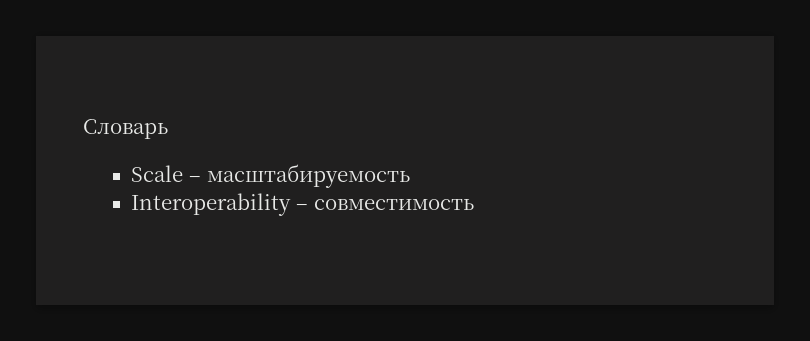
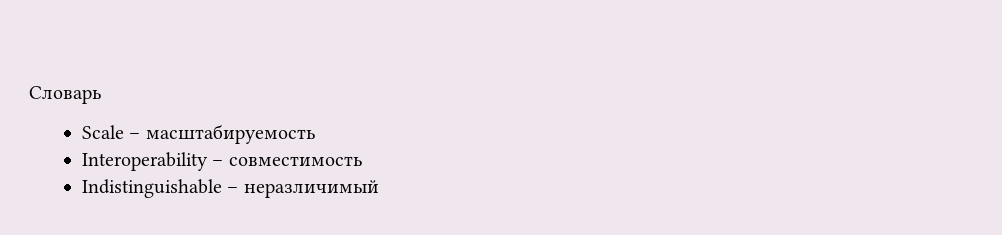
+ Indistinguishable – неразличимый

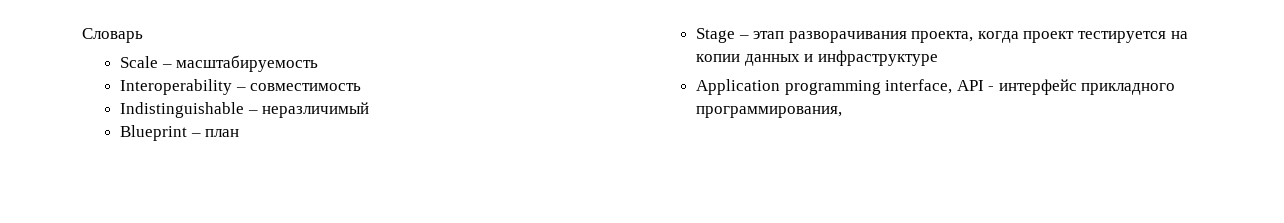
+ Blueprint – план
+ Stage – этап разворачивания проекта, когда проект тестируется на копии данных и инфраструктуре
+ Application programming interface, API - интерфейс прикладного программирования,

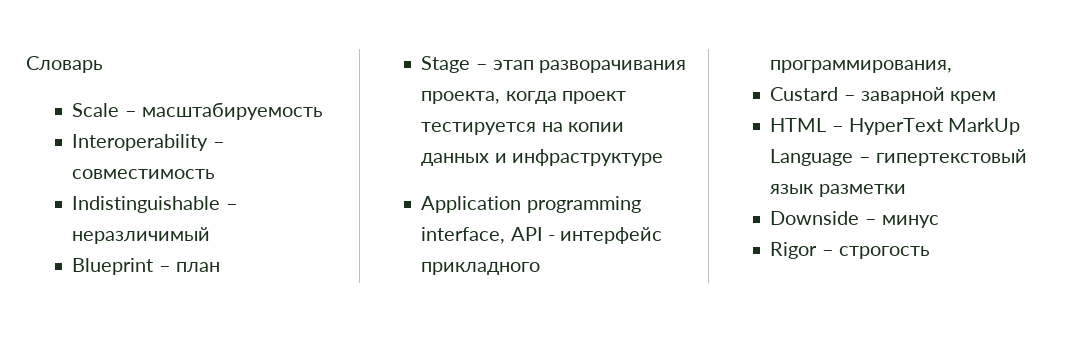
+ Custard – заварной крем
+ HTML – HyperText MarkUp Language – гипертекстовый язык разметки
+ Downside – минус
+ Rigor – строгость

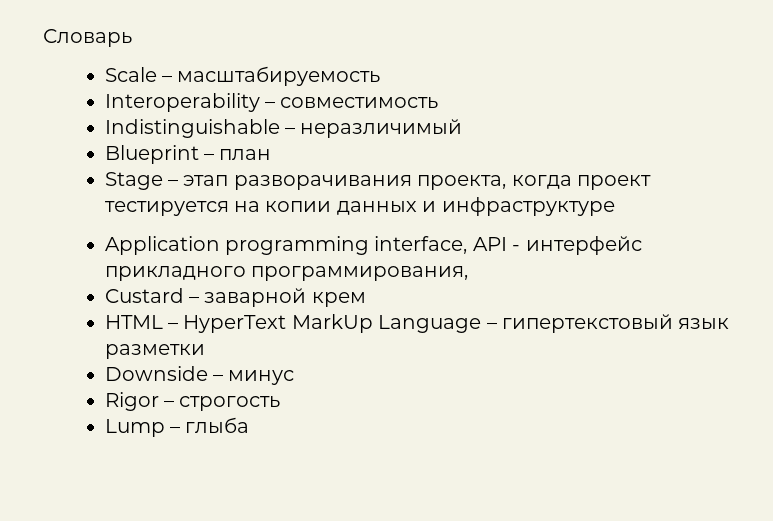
+ Lump – глыба

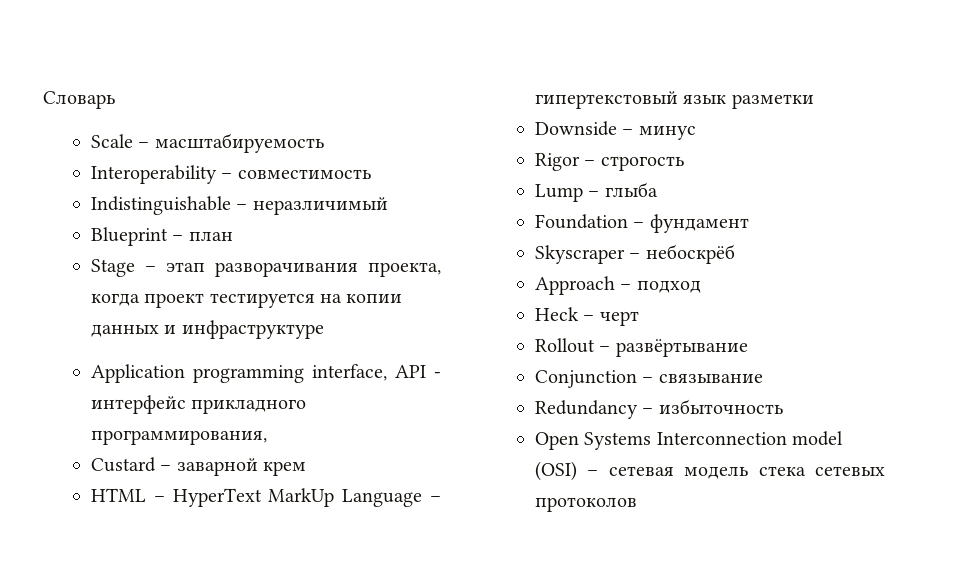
+ Foundation – фундамент
+ Skyscraper – небоскрёб
+ Approach – подход
+ Heck – черт
+ Rollout – развёртывание
+ Conjunction – связывание
+ Redundancy – избыточность
+ Open Systems Interconnection model (OSI) – сетевая модель стека сетевых протоколов

